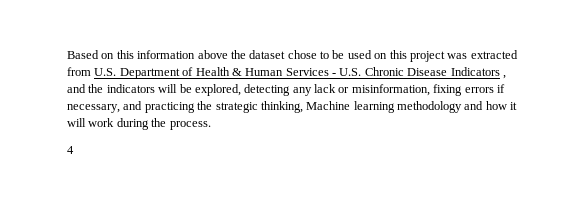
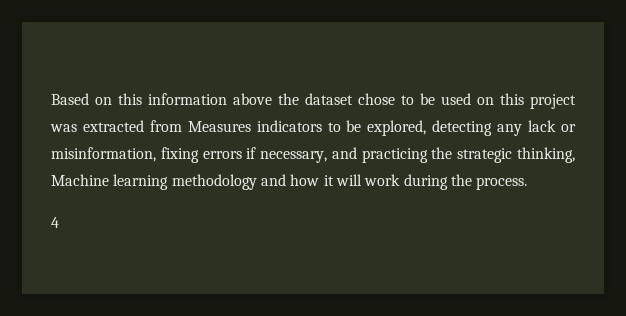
- Based on this information above the dataset chose to be used on this project was extracted from U.S. Department of Health & Human Services - U.S. Chronic Disease Indicators , and the indicators will be explored, detecting any lack or misinformation, fixing errors if necessary, and practicing the strategic thinking, Machine learning methodology and how it will work during the process.
+ Based on this information above the dataset chose to be used on this project was extracted from Measures indicators to be explored, detecting any lack or misinformation, fixing errors if necessary, and practicing the strategic thinking, Machine learning methodology and how it will work during the process.

